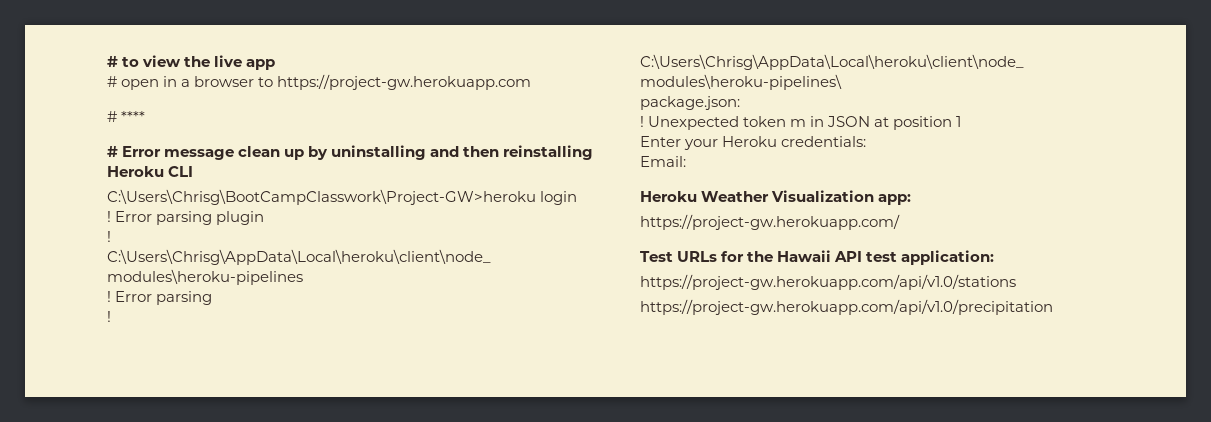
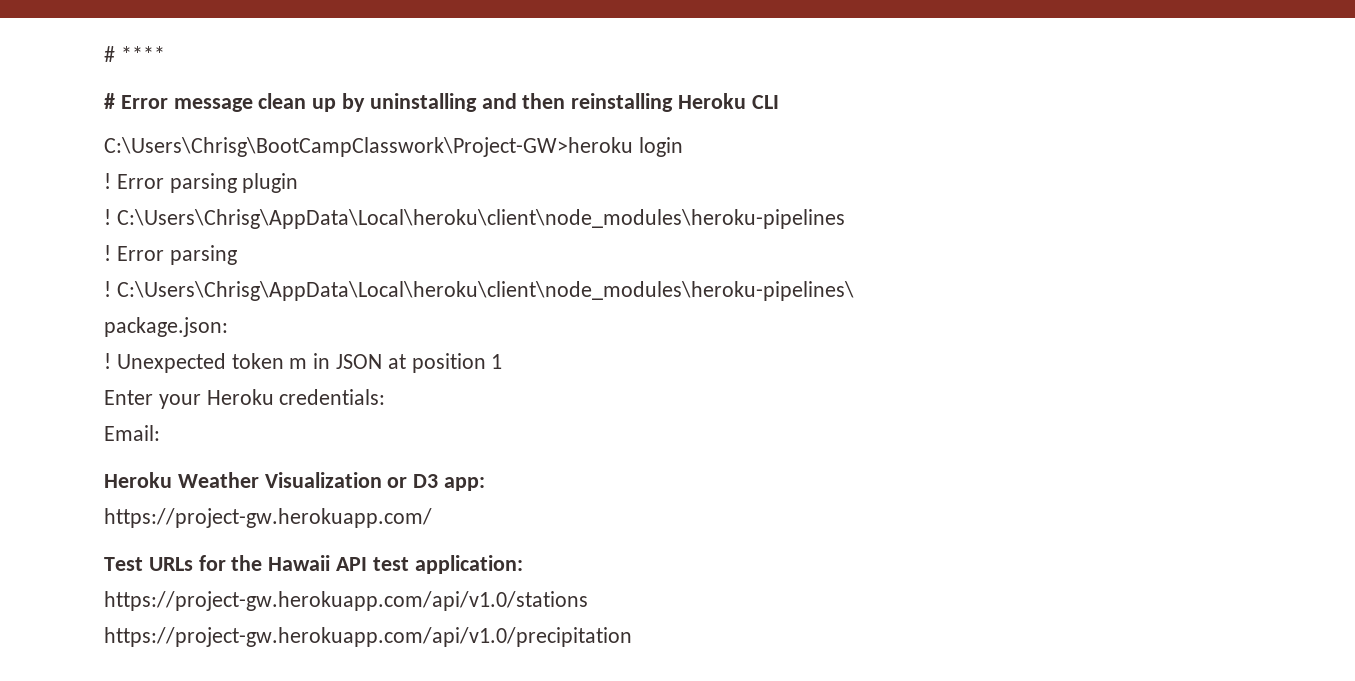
- # to view the live app
- # open in a browser to https://project-gw.herokuapp.com
- Heroku Weather Visualization app:
+ Heroku Weather Visualization or D3 app:

